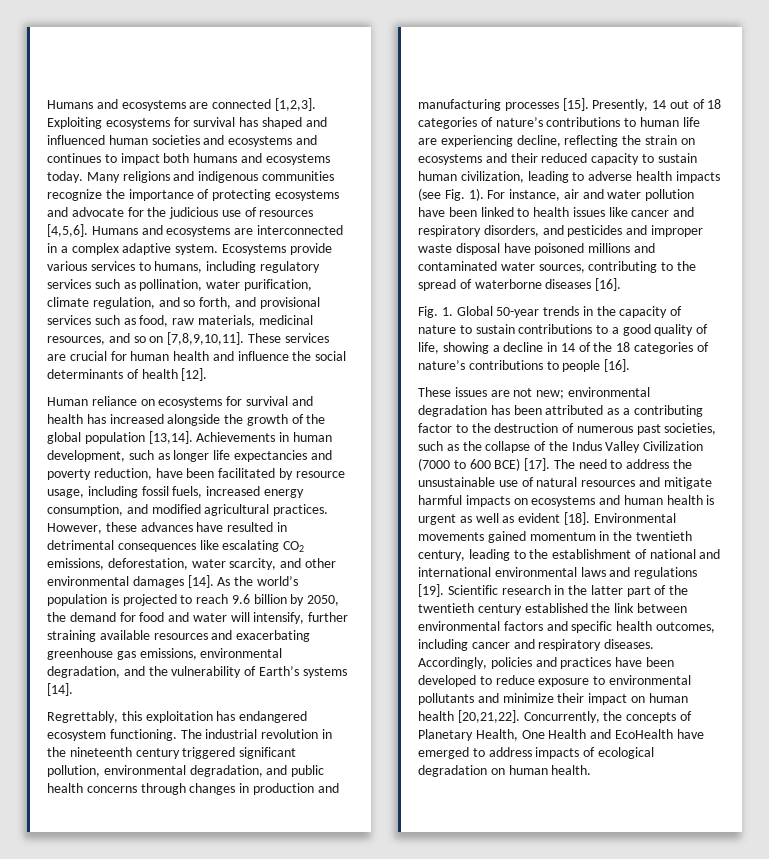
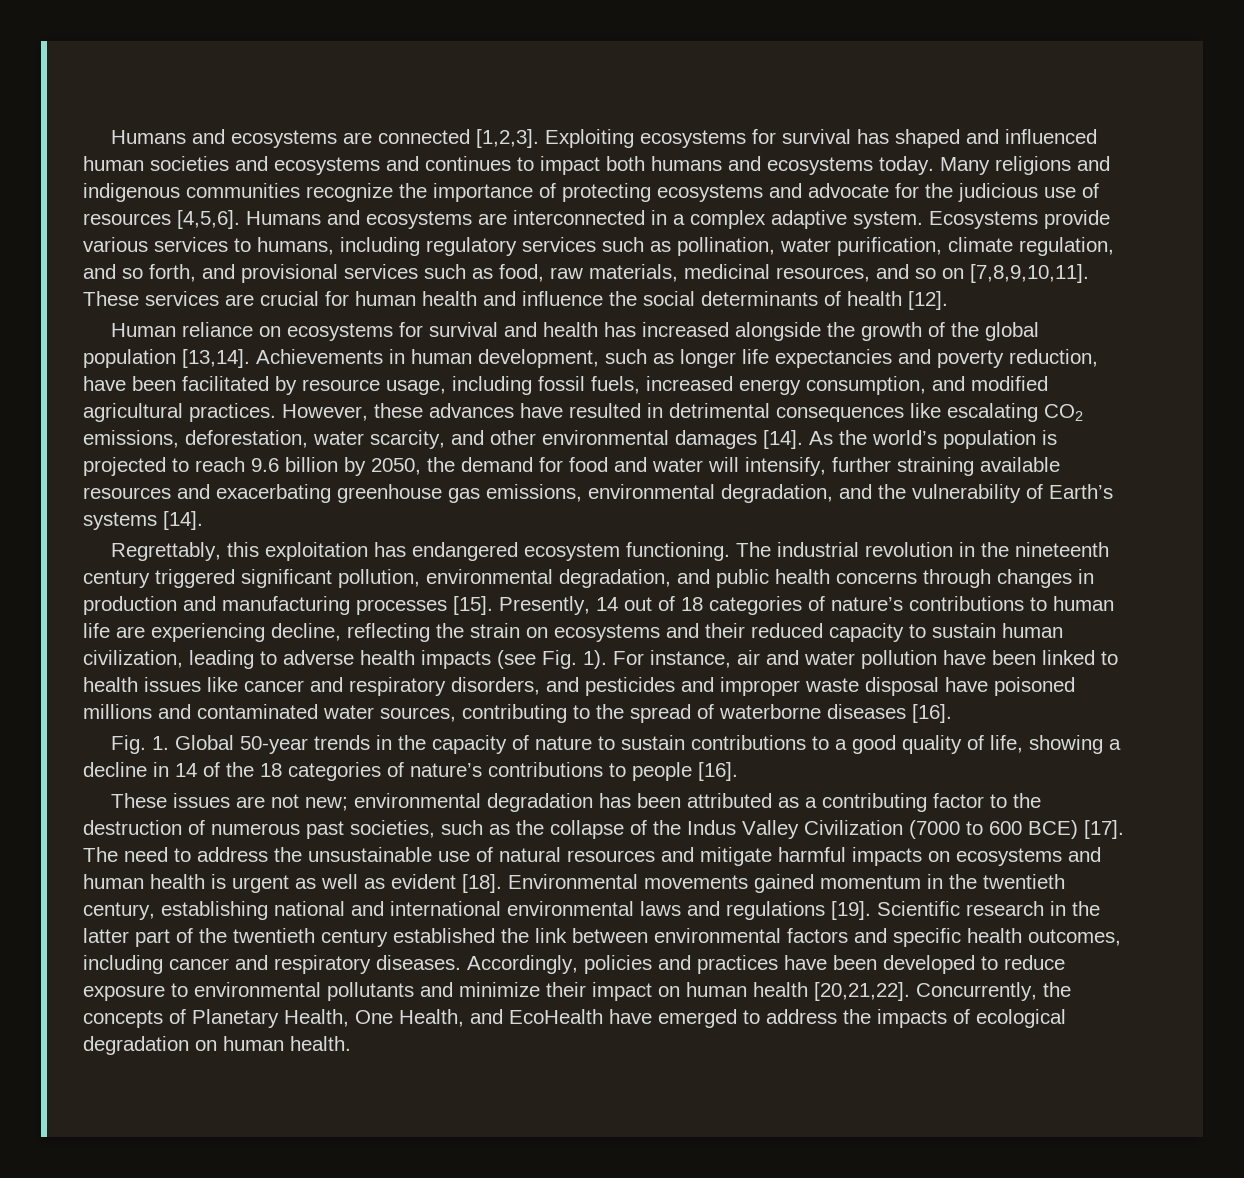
- Environmental movements gained momentum in the twentieth century, leading to the establishment of national and international environmental laws and regulations [19].
+ Environmental movements gained momentum in the twentieth century, establishing national and international environmental laws and regulations [19].
- Concurrently, the concepts of Planetary Health, One Health and EcoHealth have emerged to address impacts of ecological degradation on human health.
+ Concurrently, the concepts of Planetary Health, One Health, and EcoHealth have emerged to address the impacts of ecological degradation on human health.

